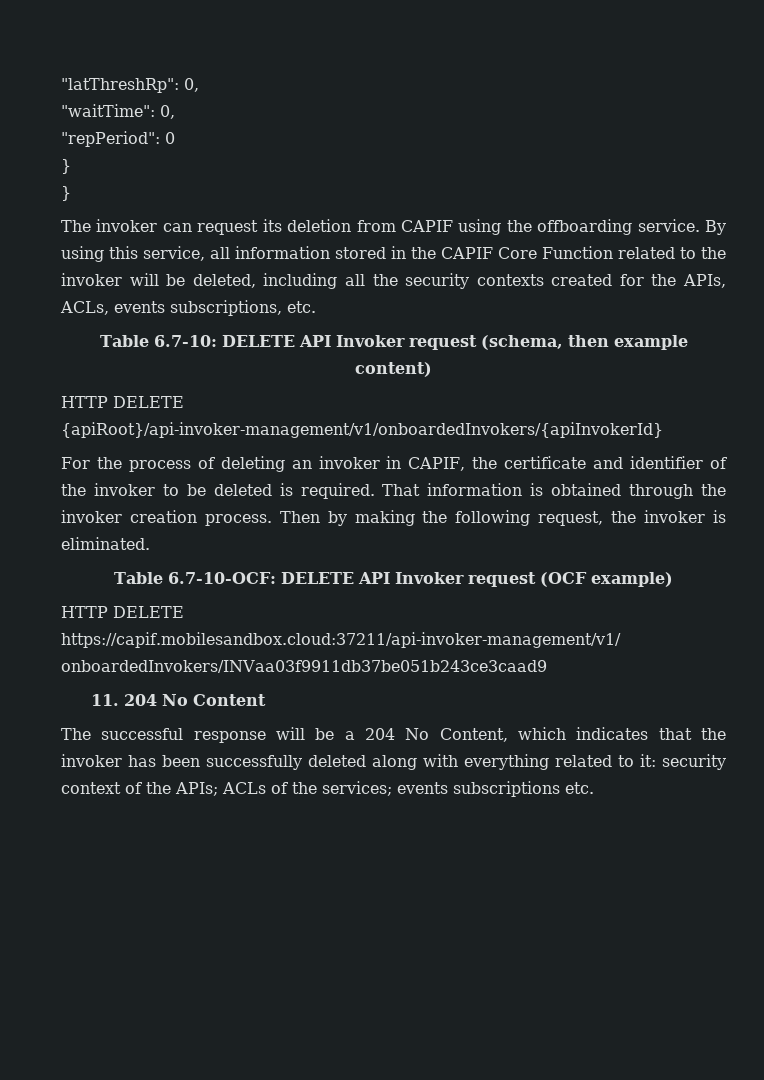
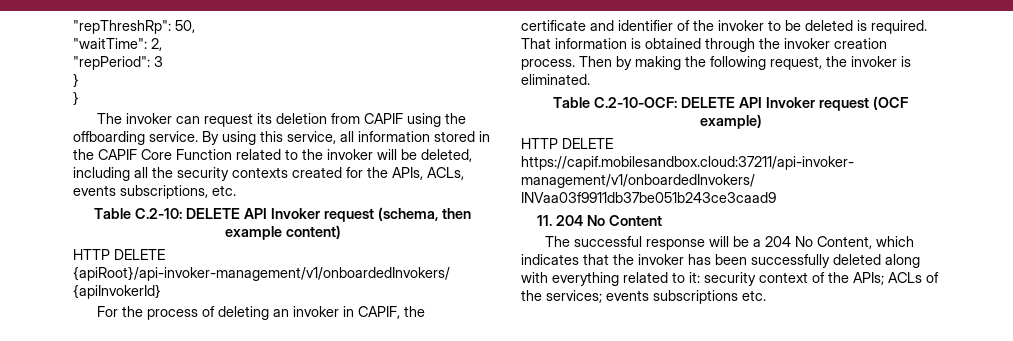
- "latThreshRp": 0,
+ "repThreshRp": 50,
- "waitTime": 0,
+ "waitTime": 2,
- "repPeriod": 0
+ "repPeriod": 3
- Table 6.7-10: DELETE API Invoker request (schema, then example content)
+ Table C.2-10: DELETE API Invoker request (schema, then example content)
- Table 6.7-10-OCF: DELETE API Invoker request (OCF example)
+ Table C.2-10-OCF: DELETE API Invoker request (OCF example)

